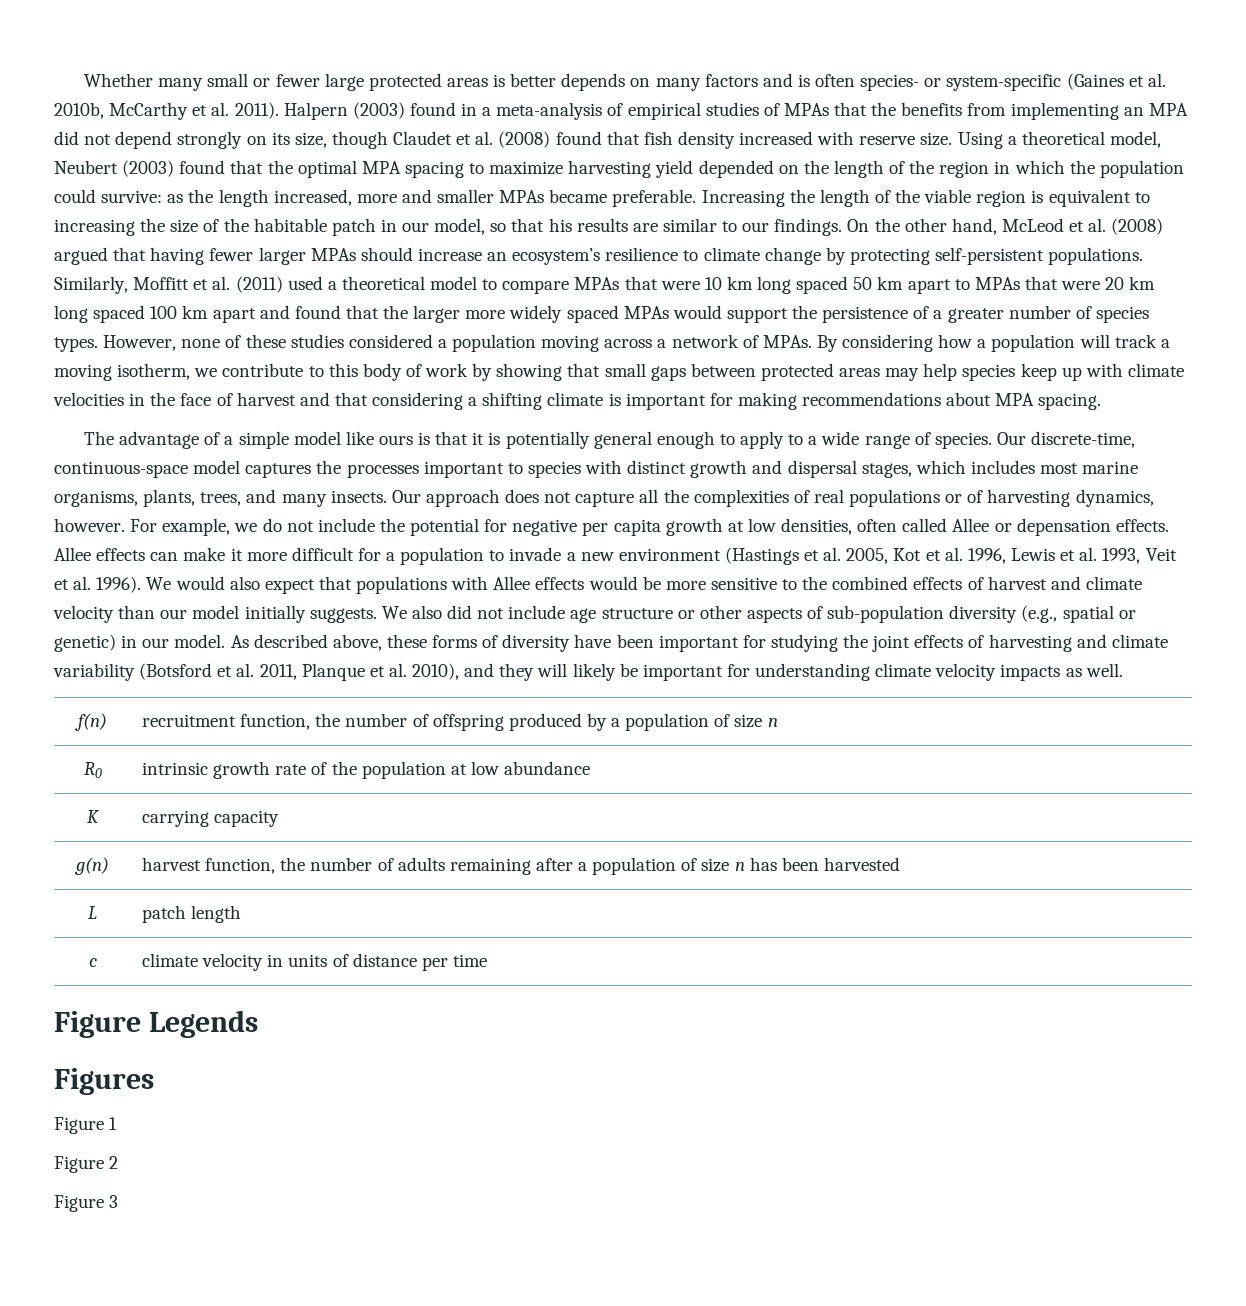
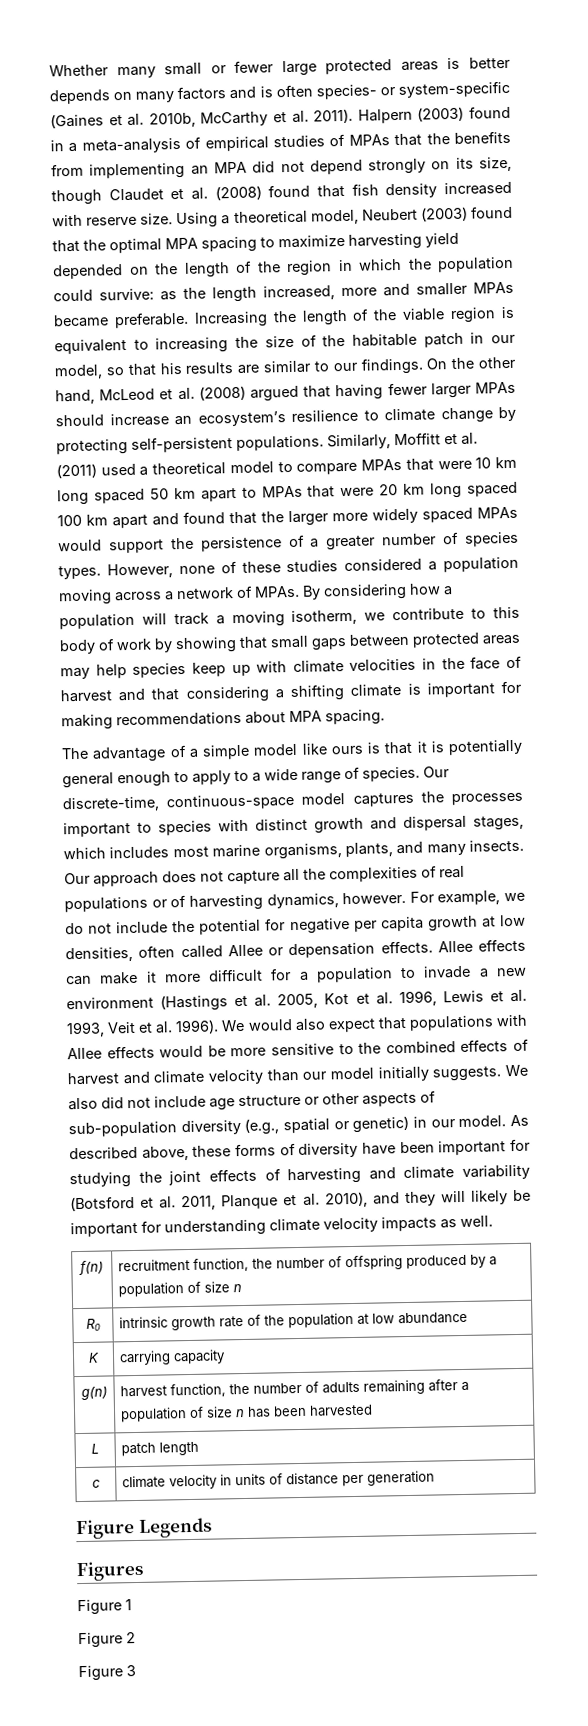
- Our discrete-time, continuous-space model captures the processes important to species with distinct growth and dispersal stages, which includes most marine organisms, plants, trees, and many insects.
+ Our discrete-time, continuous-space model captures the processes important to species with distinct growth and dispersal stages, which includes most marine organisms, plants, and many insects.
- c | climate velocity in units of distance per time
+ c | climate velocity in units of distance per generation

